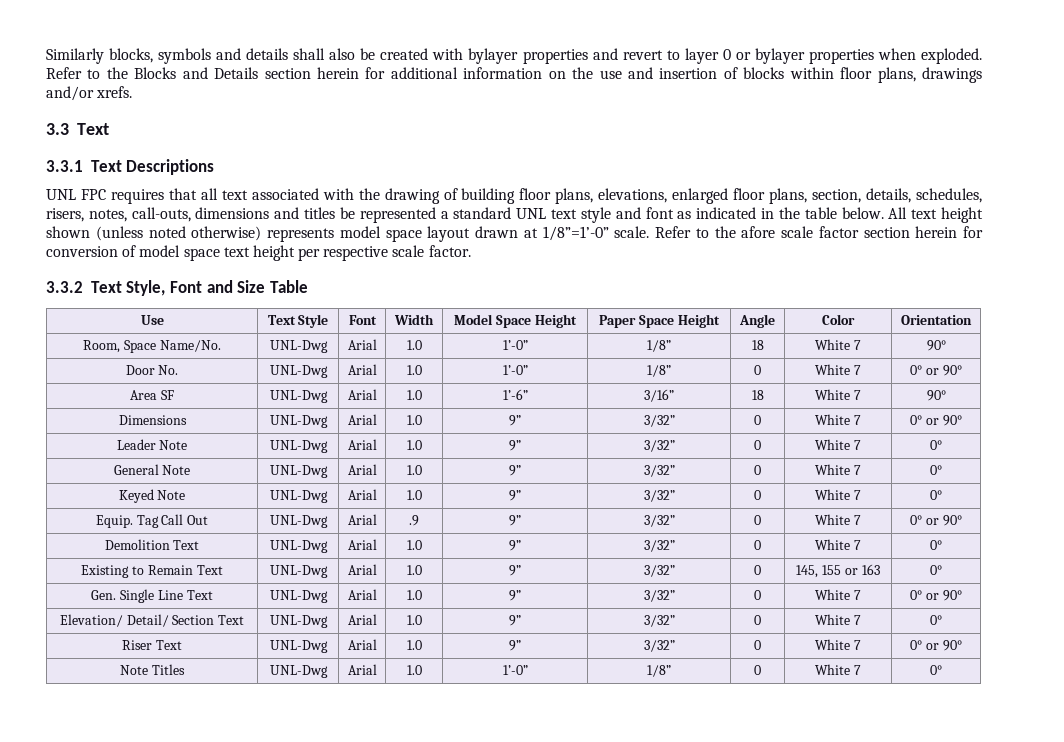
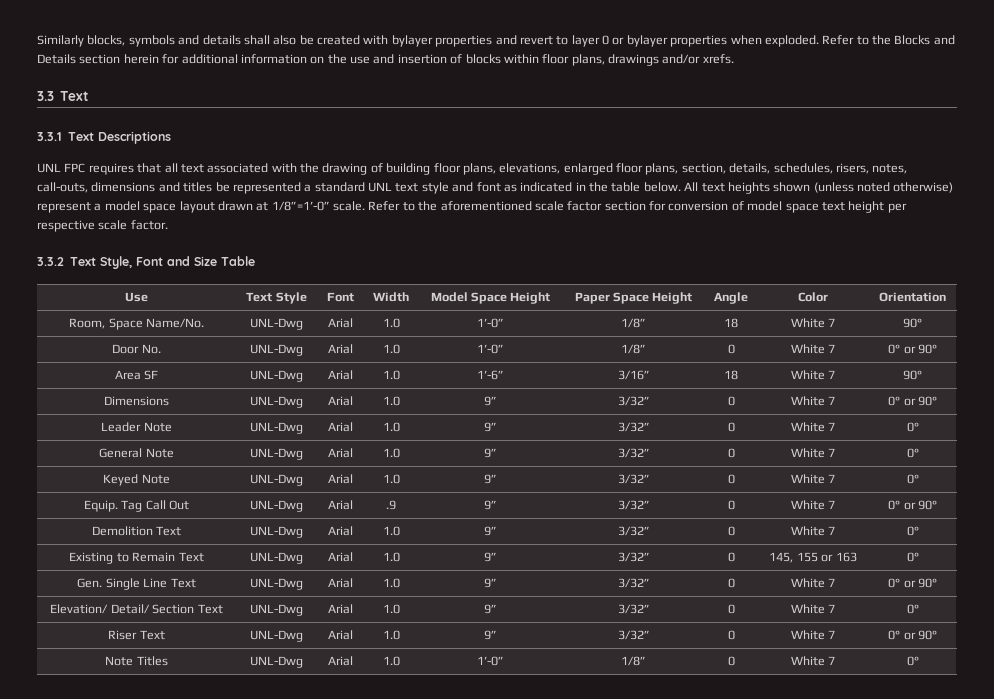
- All text height shown (unless noted otherwise) represents model space layout drawn at 1/8”=1’-0” scale.
+ All text heights shown (unless noted otherwise) represent a model space layout drawn at 1/8”=1’-0” scale.
- Refer to the afore scale factor section herein for conversion of model space text height per respective scale factor.
+ Refer to the aforementioned scale factor section for conversion of model space text height per respective scale factor.

